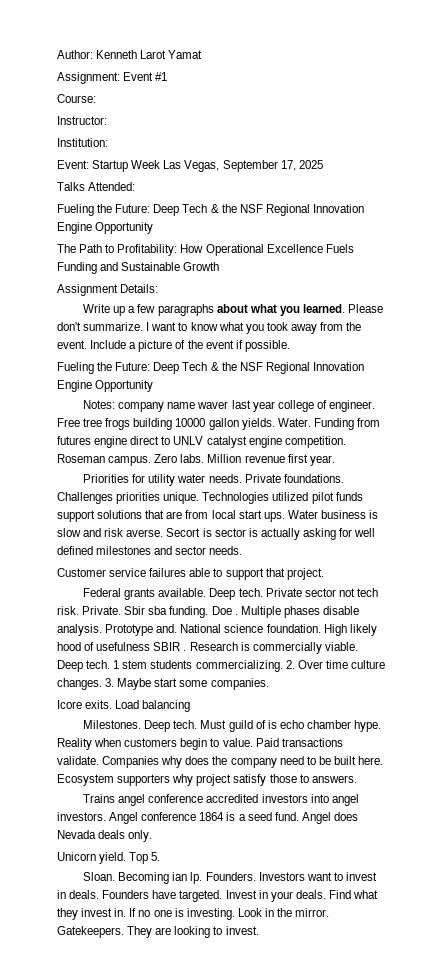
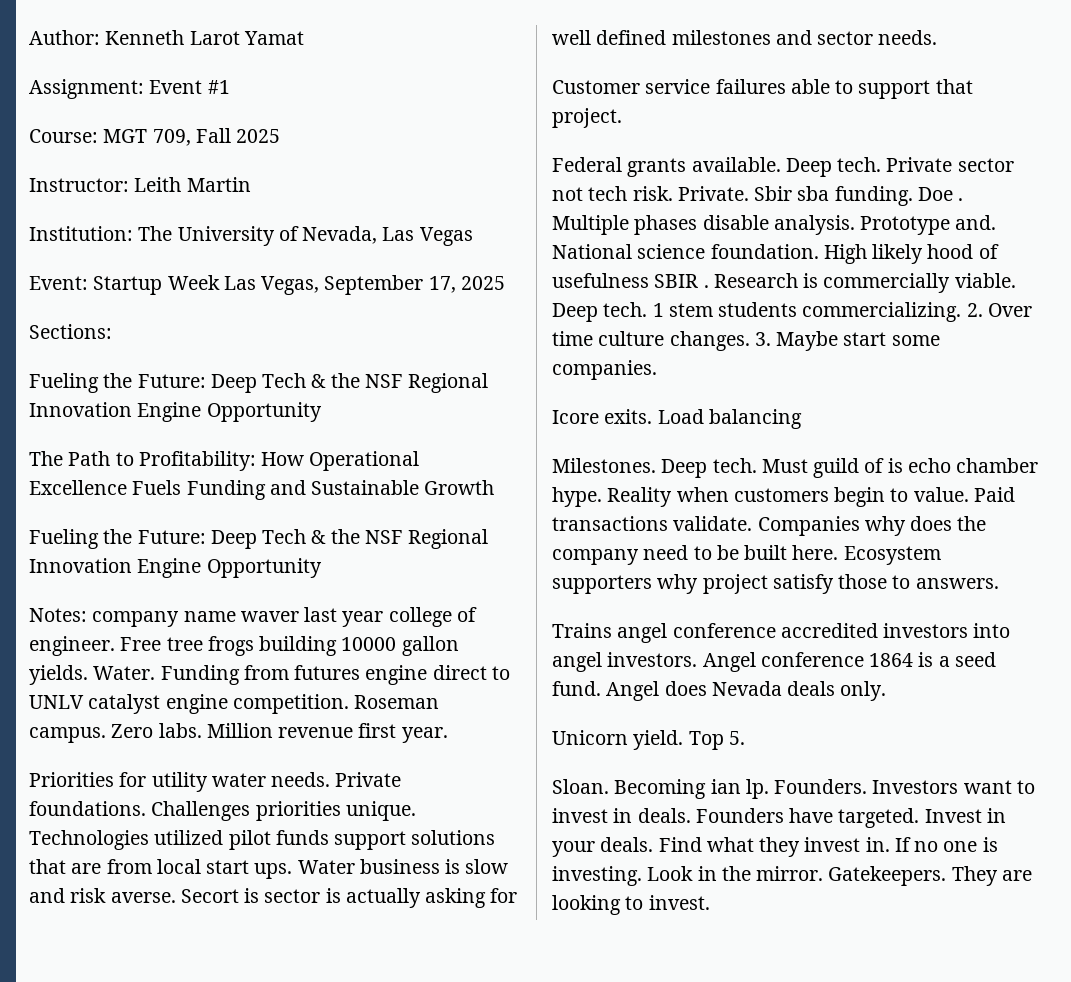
- Course:
+ Course: MGT 709, Fall 2025
- Instructor:
+ Instructor: Leith Martin
- Institution:
+ Institution: The University of Nevada, Las Vegas
- Talks Attended:
+ Sections:
- Assignment Details:
- Write up a few paragraphs about what you learned. Please don't summarize. I want to know what you took away from the event. Include a picture of the event if possible.

